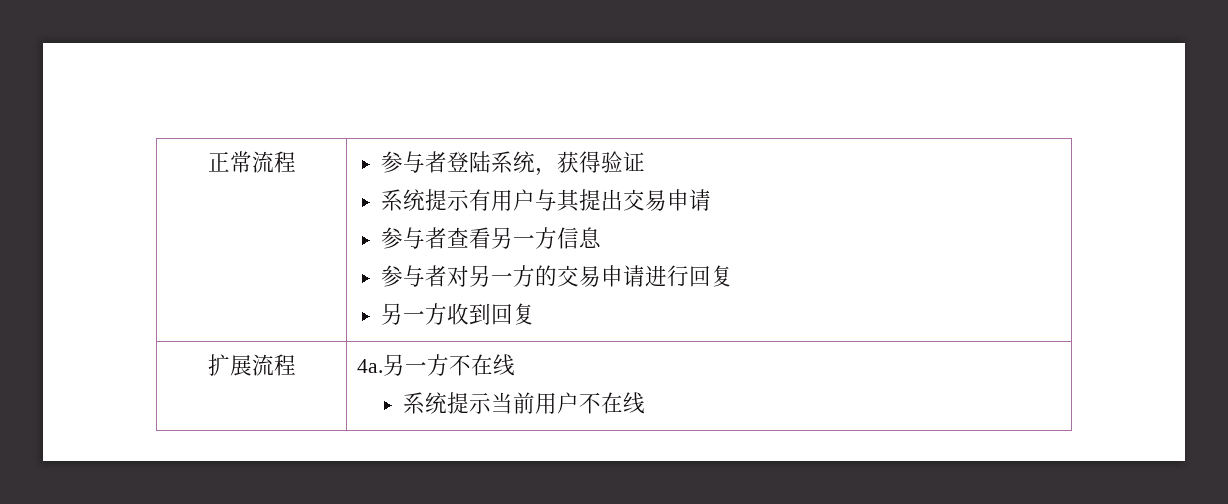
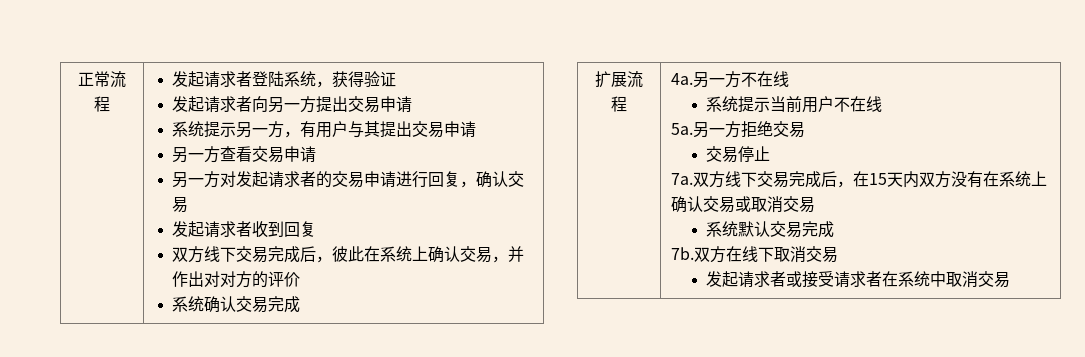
- 参与者登陆系统，获得验证
+ 发起请求者登陆系统，获得验证
- 系统提示有用户与其提出交易申请
+ 发起请求者向另一方提出交易申请
+ 系统提示另一方，有用户与其提出交易申请
- 参与者查看另一方信息
- 参与者对另一方的交易申请进行回复
- 另一方收到回复
+ 另一方查看交易申请
+ 另一方对发起请求者的交易申请进行回复，确认交易
+ 发起请求者收到回复
+ 双方线下交易完成后，彼此在系统上确认交易，并作出对对方的评价
+ 系统确认交易完成
+ 5a.另一方拒绝交易
+ 交易停止
+ 7a.双方线下交易完成后，在15天内双方没有在系统上确认交易或取消交易
+ 系统默认交易完成
+ 7b.双方在线下取消交易
+ 发起请求者或接受请求者在系统中取消交易

